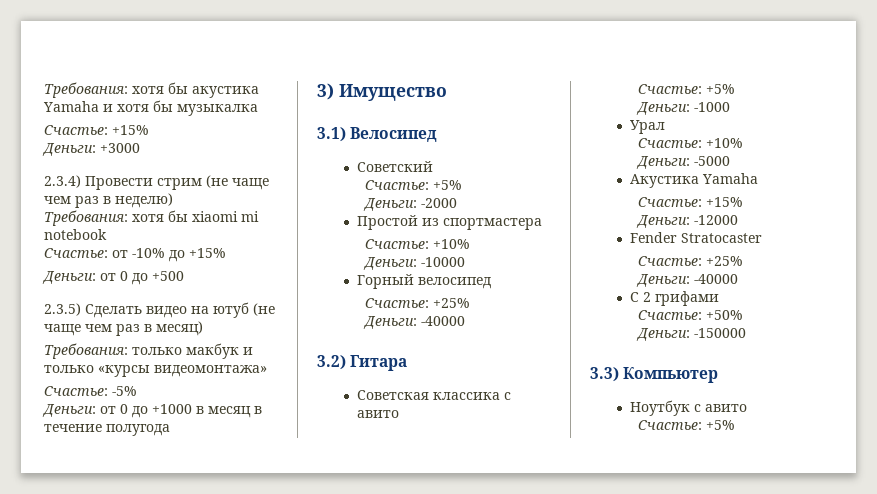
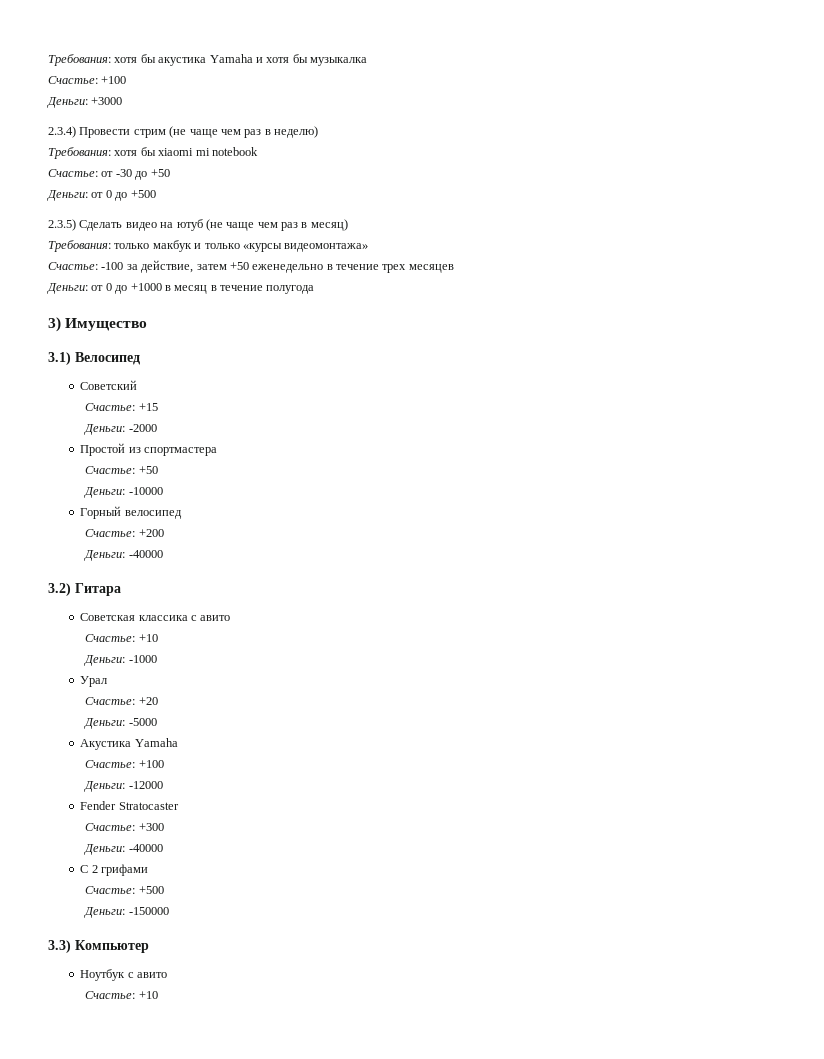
  Требования: хотя бы акустика Yamaha и хотя бы музыкалка
- Счастье: +15%
+ Счастье: +100
- Счастье: от -10% до +15%
+ Счастье: от -30 до +50
- Счастье: -5%
+ Счастье: -100 за действие, затем +50 еженедельно в течение трех месяцев
  Советский
- Счастье: +5%
+ Счастье: +15
  Простой из спортмастера
- Счастье: +10%
+ Счастье: +50
  Горный велосипед
- Счастье: +25%
+ Счастье: +200
  Советская классика с авито
- Счастье: +5%
+ Счастье: +10
  Урал
- Счастье: +10%
+ Счастье: +20
  Акустика Yamaha
- Счастье: +15%
+ Счастье: +100
  Fender Stratocaster
- Счастье: +25%
+ Счастье: +300
- Счастье: +50%
+ Счастье: +500
  Ноутбук с авито
- Счастье: +5%
+ Счастье: +10

